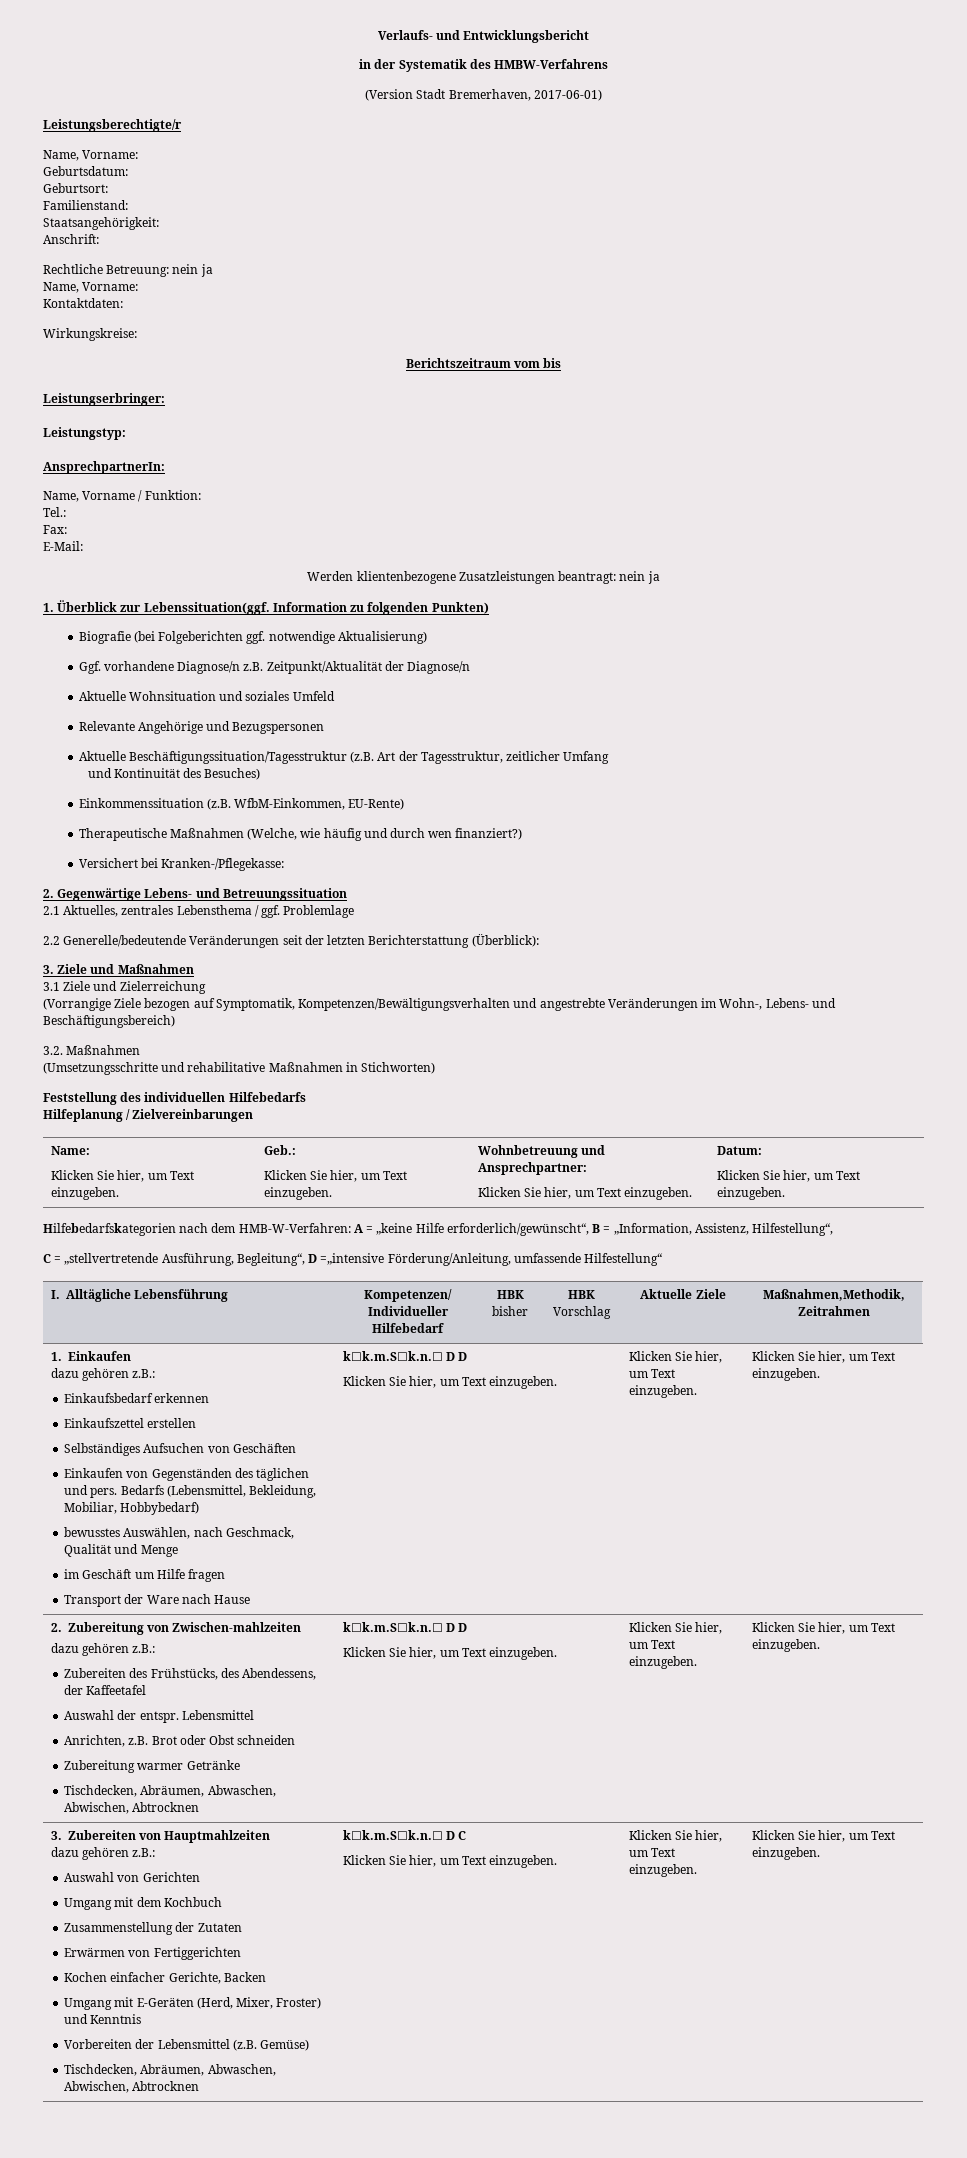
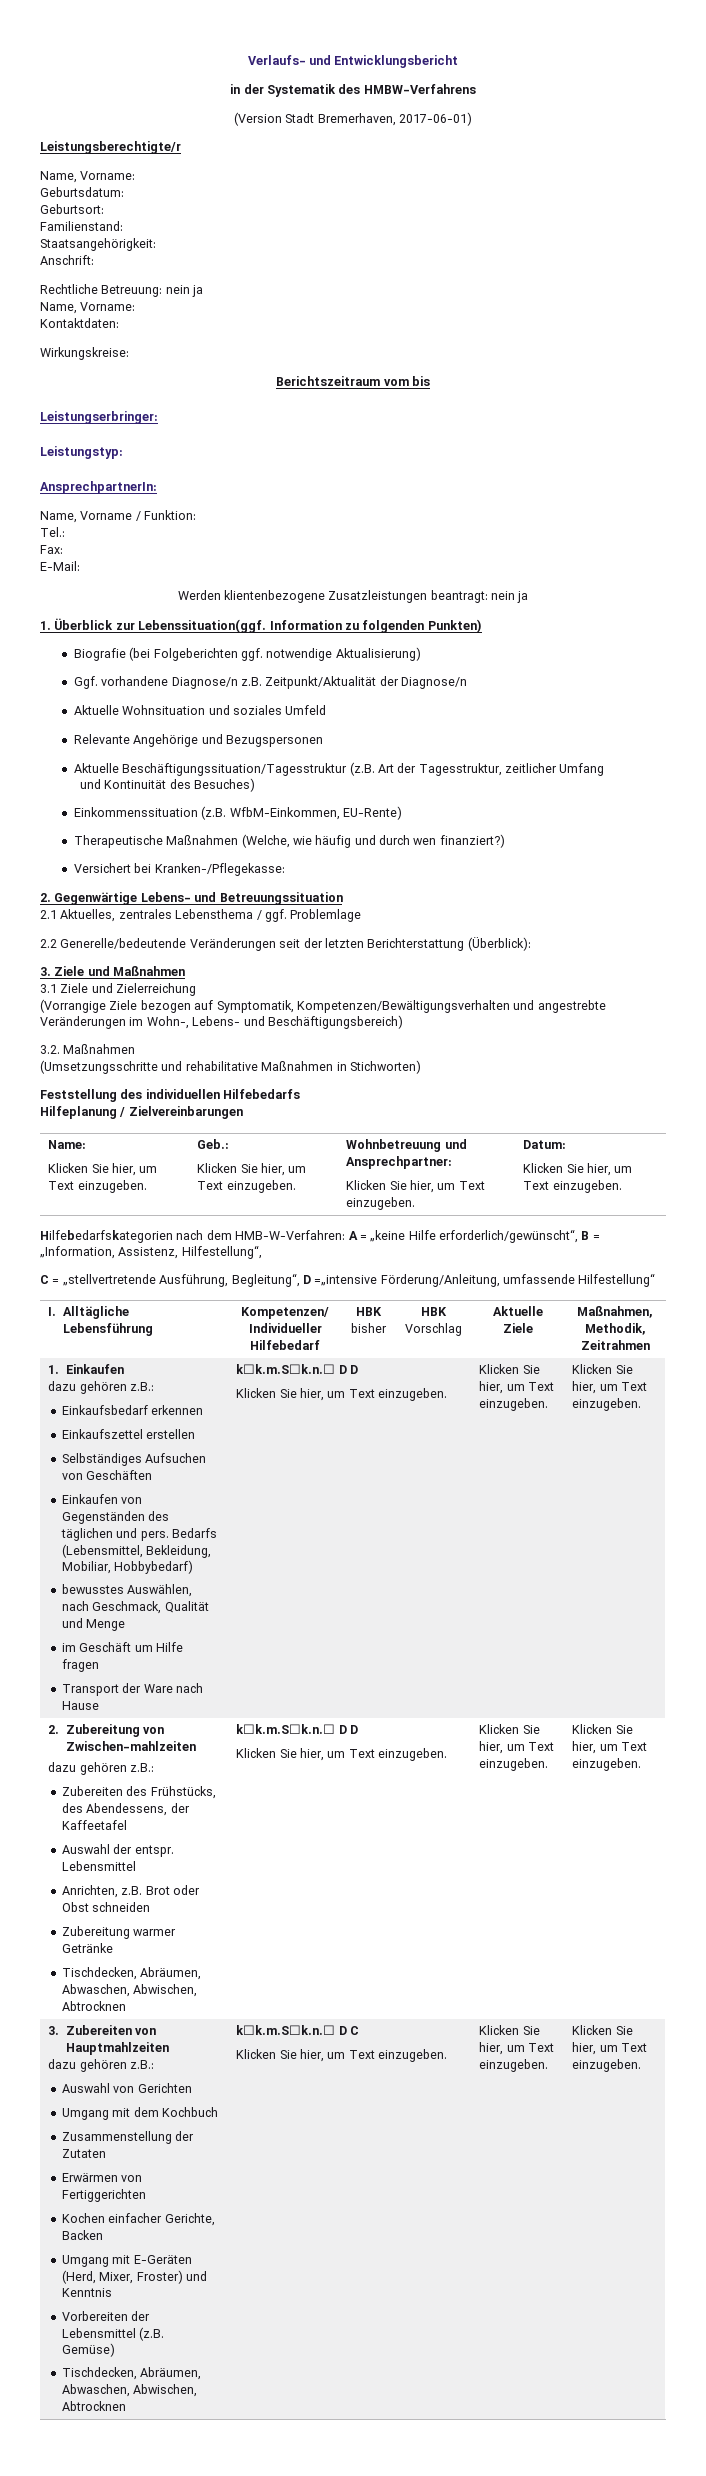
- I. Alltägliche Lebensführung | Kompetenzen/ Individueller Hilfebedarf | HBK bisher | HBK Vorschlag | Aktuelle Ziele | Maßnahmen,Methodik, Zeitrahmen
+ I. Alltägliche Lebensführung | Kompetenzen/ Individueller Hilfebedarf | HBK bisher | HBK Vorschlag | Aktuelle Ziele | Maßnahmen, Methodik, Zeitrahmen

